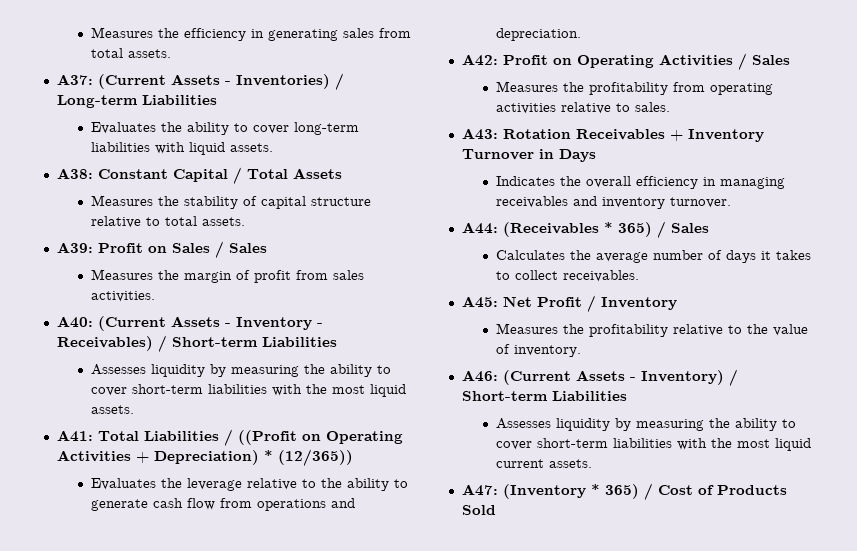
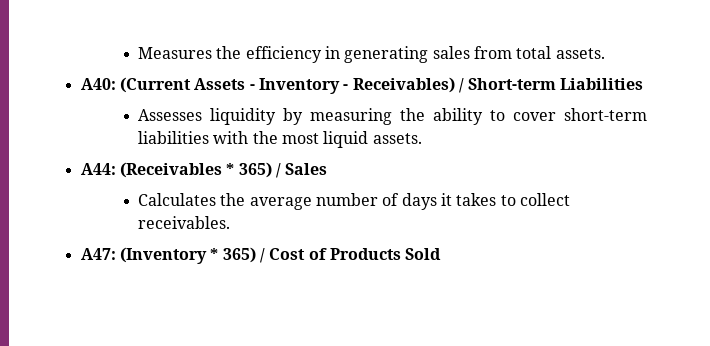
- A37: (Current Assets - Inventories) / Long-term Liabilities
- Evaluates the ability to cover long-term liabilities with liquid assets.
- A38: Constant Capital / Total Assets
- Measures the stability of capital structure relative to total assets.
- A39: Profit on Sales / Sales
- Measures the margin of profit from sales activities.
- A41: Total Liabilities / ((Profit on Operating Activities + Depreciation) * (12/365))
- Evaluates the leverage relative to the ability to generate cash flow from operations and depreciation.
- A42: Profit on Operating Activities / Sales
- Measures the profitability from operating activities relative to sales.
- A43: Rotation Receivables + Inventory Turnover in Days
- Indicates the overall efficiency in managing receivables and inventory turnover.
- A45: Net Profit / Inventory
- Measures the profitability relative to the value of inventory.
- A46: (Current Assets - Inventory) / Short-term Liabilities
- Assesses liquidity by measuring the ability to cover short-term liabilities with the most liquid current assets.

